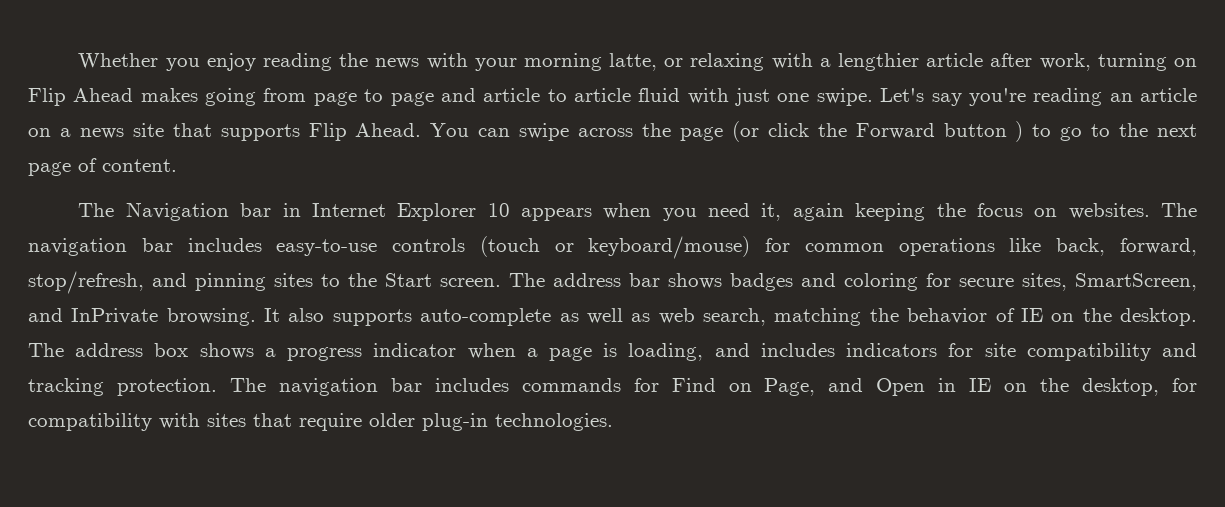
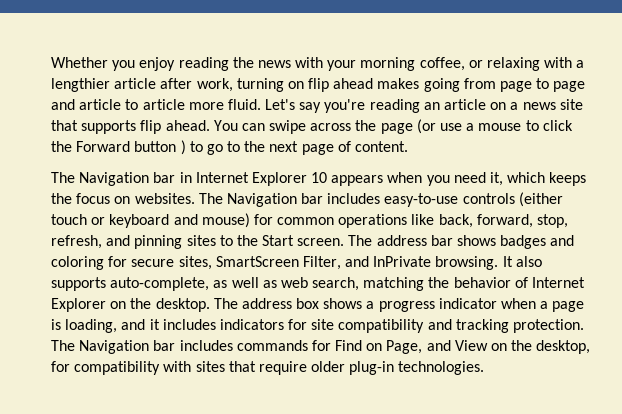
- Whether you enjoy reading the news with your morning latte, or relaxing with a lengthier article after work, turning on Flip Ahead makes going from page to page and article to article fluid with just one swipe.
+ Whether you enjoy reading the news with your morning coffee, or relaxing with a lengthier article after work, turning on flip ahead makes going from page to page and article to article more fluid.
- Let's say you're reading an article on a news site that supports Flip Ahead.
+ Let's say you're reading an article on a news site that supports flip ahead.
- You can swipe across the page (or click the Forward button ) to go to the next page of content.
+ You can swipe across the page (or use a mouse to click the Forward button ) to go to the next page of content.
- The Navigation bar in Internet Explorer 10 appears when you need it, again keeping the focus on websites.
+ The Navigation bar in Internet Explorer 10 appears when you need it, which keeps the focus on websites.
- The navigation bar includes easy-to-use controls (touch or keyboard/mouse) for common operations like back, forward, stop/refresh, and pinning sites to the Start screen.
+ The Navigation bar includes easy-to-use controls (either touch or keyboard and mouse) for common operations like back, forward, stop, refresh, and pinning sites to the Start screen.
- The address bar shows badges and coloring for secure sites, SmartScreen, and InPrivate browsing.
+ The address bar shows badges and coloring for secure sites, SmartScreen Filter, and InPrivate browsing.
- It also supports auto-complete as well as web search, matching the behavior of IE on the desktop.
+ It also supports auto-complete, as well as web search, matching the behavior of Internet Explorer on the desktop.
- The address box shows a progress indicator when a page is loading, and includes indicators for site compatibility and tracking protection.
+ The address box shows a progress indicator when a page is loading, and it includes indicators for site compatibility and tracking protection.
- The navigation bar includes commands for Find on Page, and Open in IE on the desktop, for compatibility with sites that require older plug-in technologies.
+ The Navigation bar includes commands for Find on Page, and View on the desktop, for compatibility with sites that require older plug-in technologies.

